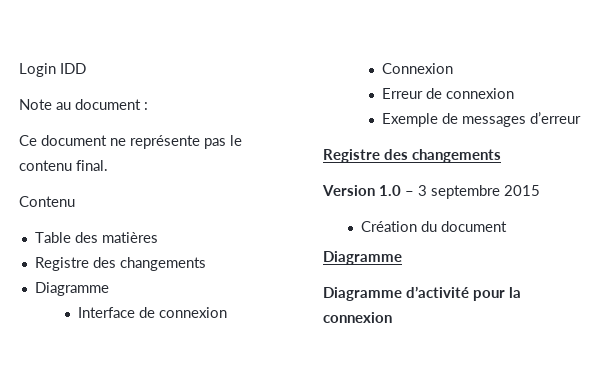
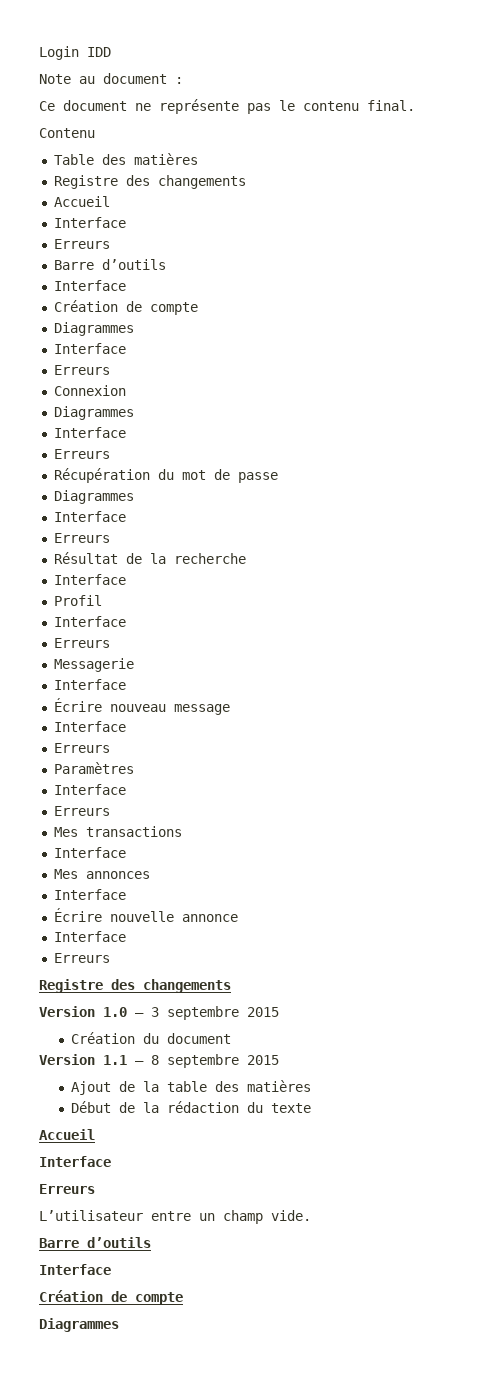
  Table des matières
  Registre des changements
- Diagramme
- Interface de connexion
+ Accueil
+ Interface
+ Erreurs
+ Barre d’outils
+ Interface
+ Création de compte
+ Diagrammes
+ Interface
+ Erreurs
  Connexion
- Erreur de connexion
- Exemple de messages d’erreur
+ Diagrammes
+ Interface
+ Erreurs
+ Récupération du mot de passe
+ Diagrammes
+ Interface
+ Erreurs
+ Résultat de la recherche
+ Interface
+ Profil
+ Interface
+ Erreurs
+ Messagerie
+ Interface
+ Écrire nouveau message
+ Interface
+ Erreurs
+ Paramètres
+ Interface
+ Erreurs
+ Mes transactions
+ Interface
+ Mes annonces
+ Interface
+ Écrire nouvelle annonce
+ Interface
+ Erreurs
  Création du document
- Diagramme
- Diagramme d’activité pour la connexion
+ Version 1.1 – 8 septembre 2015
+ Ajout de la table des matières
+ Début de la rédaction du texte
+ Accueil
+ Interface
+ Erreurs
+ L’utilisateur entre un champ vide.
+ Barre d’outils
+ Interface
+ Création de compte
+ Diagrammes

